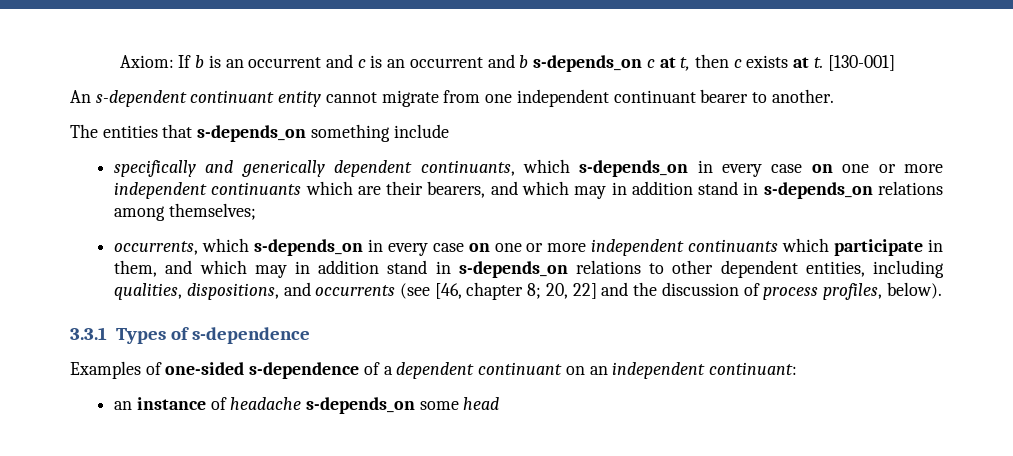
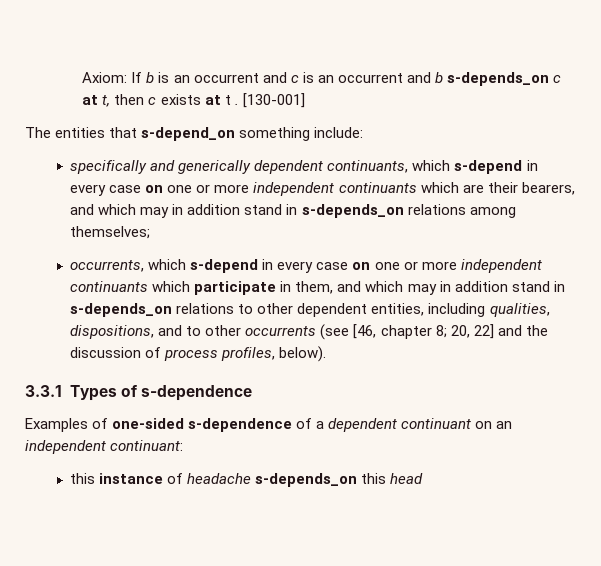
- Axiom: If b is an occurrent and c is an occurrent and b s-depends_on c at t, then c exists at t.
+ Axiom: If b is an occurrent and c is an occurrent and b s-depends_on c at t, then c exists at t .
- An s-dependent continuant entity cannot migrate from one independent continuant bearer to another.
- The entities that s-depends_on something include
+ The entities that s-depend_on something include:
- specifically and generically dependent continuants, which s-depends_on in every case on one or more independent continuants which are their bearers, and which may in addition stand in s-depends_on relations among themselves;
+ specifically and generically dependent continuants, which s-depend in every case on one or more independent continuants which are their bearers, and which may in addition stand in s-depends_on relations among themselves;
- occurrents, which s-depends_on in every case on one or more independent continuants which participate in them, and which may in addition stand in s-depends_on relations to other dependent entities, including qualities, dispositions, and occurrents (see [46, chapter 8; 20, 22] and the discussion of process profiles, below).
+ occurrents, which s-depend in every case on one or more independent continuants which participate in them, and which may in addition stand in s-depends_on relations to other dependent entities, including qualities, dispositions, and to other occurrents (see [46, chapter 8; 20, 22] and the discussion of process profiles, below).
- an instance of headache s-depends_on some head
+ this instance of headache s-depends_on this head

